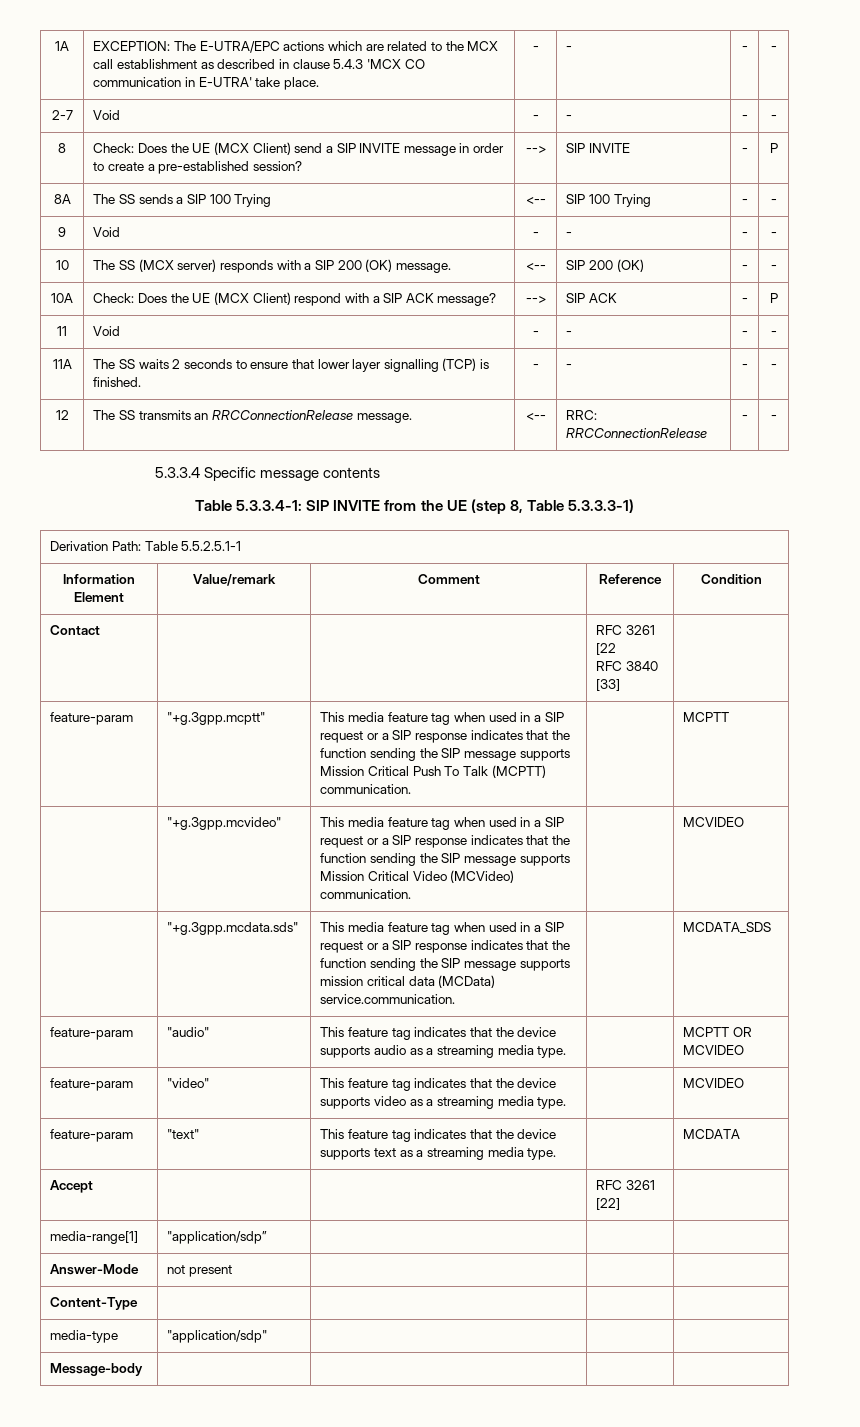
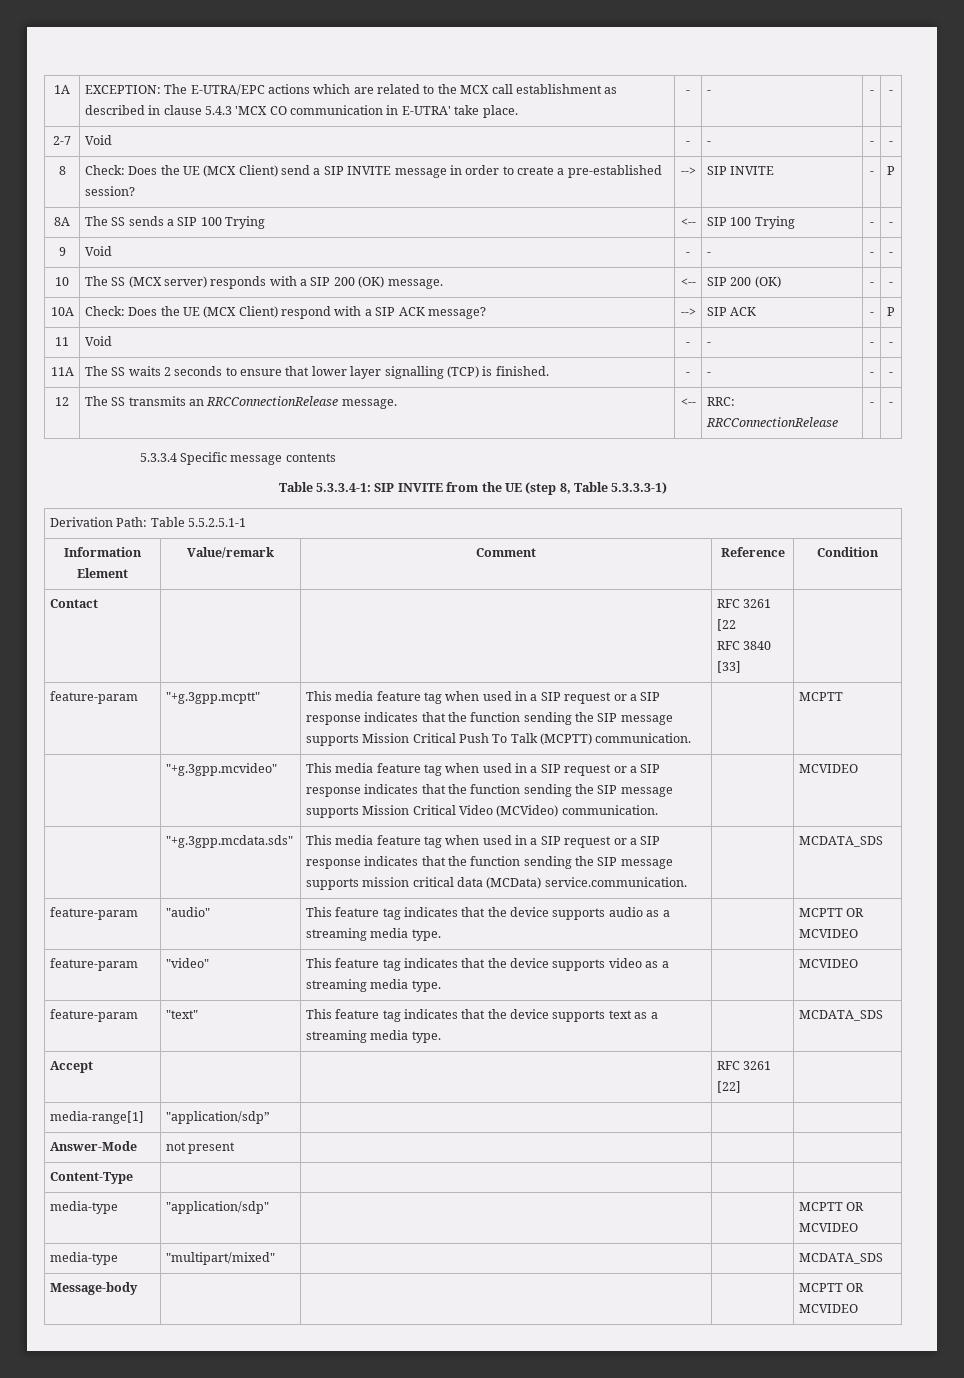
- feature-param | "text" | This feature tag indicates that the device supports text as a streaming media type. | | MCDATA
+ feature-param | "text" | This feature tag indicates that the device supports text as a streaming media type. | | MCDATA_SDS
- media-type | "application/sdp" | | |
- Message-body | | | |
+ media-type | "application/sdp" | | | MCPTT OR MCVIDEO
+ media-type | "multipart/mixed" | | | MCDATA_SDS
+ Message-body | | | | MCPTT OR MCVIDEO

